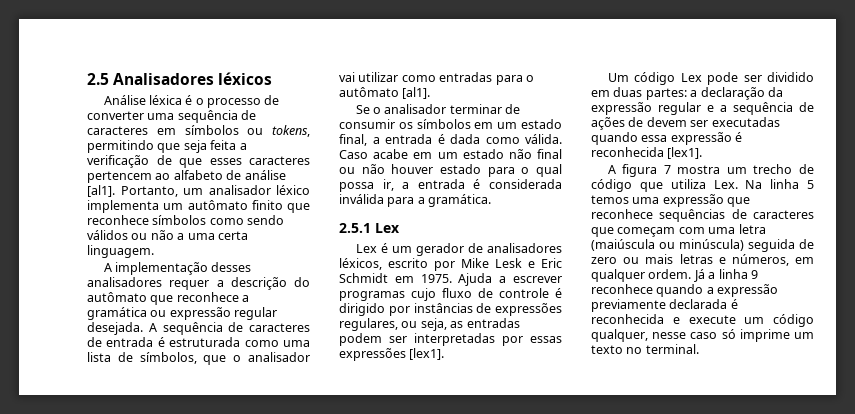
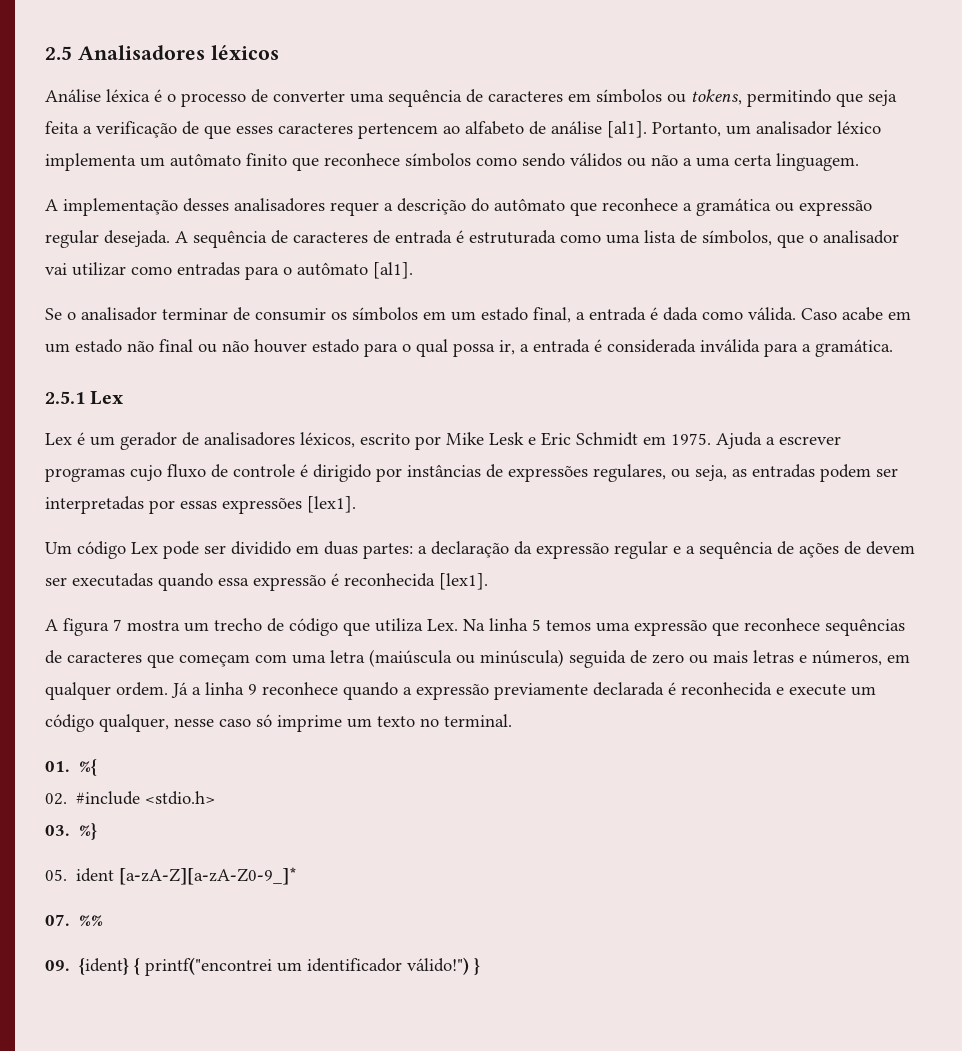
+ 01. %{
+ 02. #include <stdio.h>
+ 03. %}
+ 05. ident [a-zA-Z][a-zA-Z0-9_]*
+ 07. %%
+ 09. {ident} { printf("encontrei um identificador válido!") }

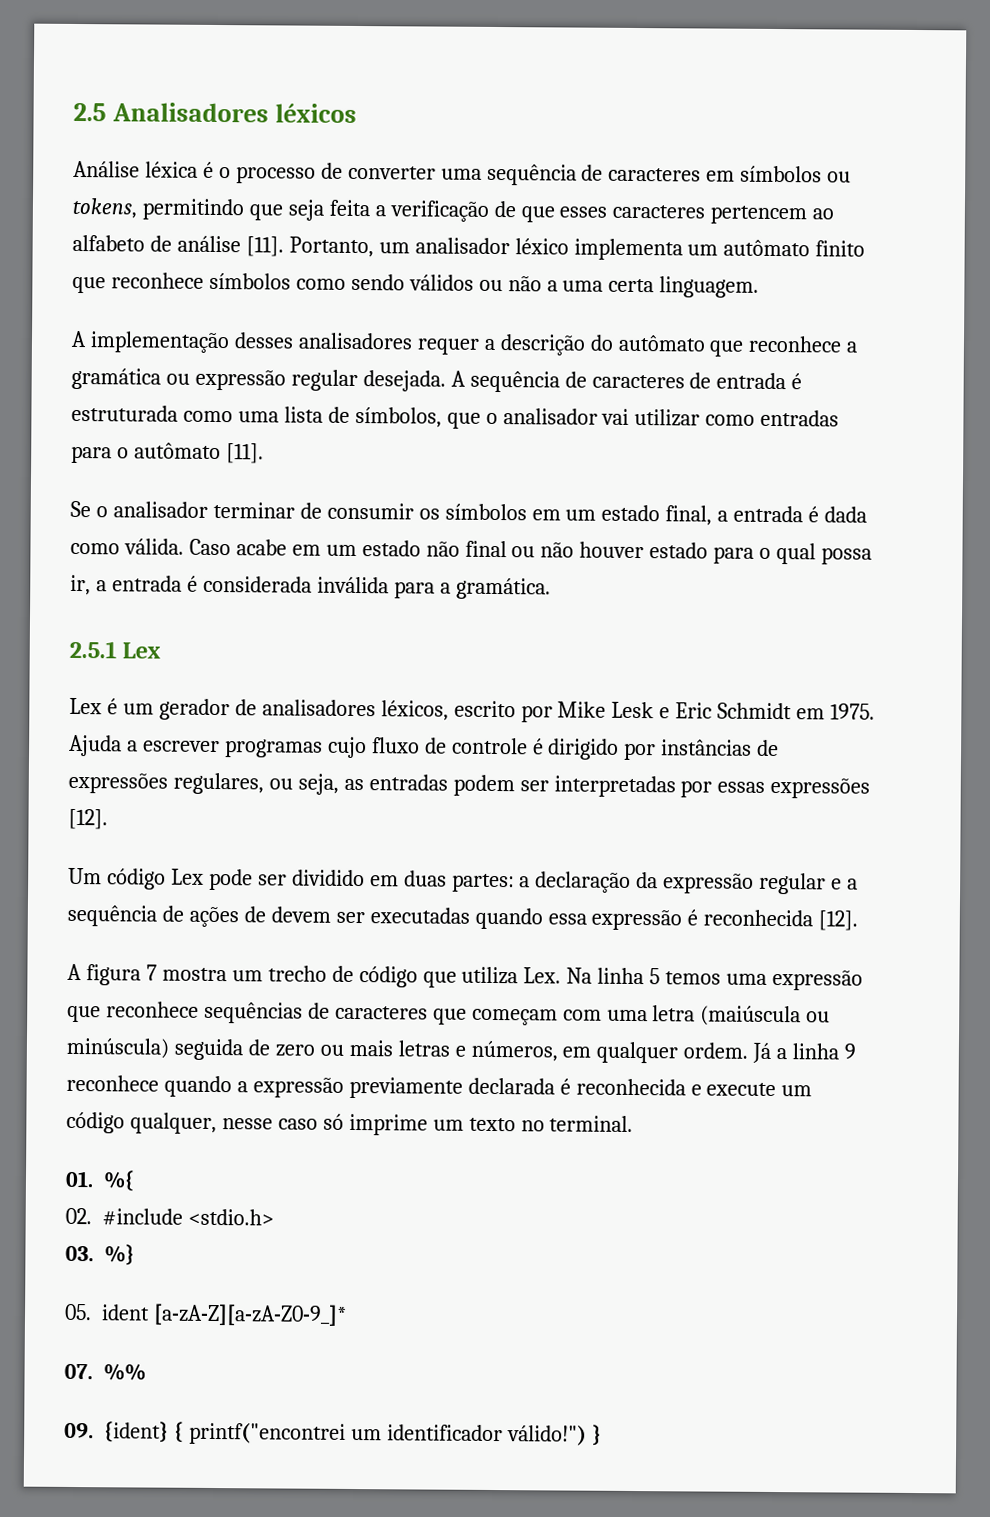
- Análise léxica é o processo de converter uma sequência de caracteres em símbolos ou tokens, permitindo que seja feita a verificação de que esses caracteres pertencem ao alfabeto de análise [al1].
+ Análise léxica é o processo de converter uma sequência de caracteres em símbolos ou tokens, permitindo que seja feita a verificação de que esses caracteres pertencem ao alfabeto de análise [11].
- A sequência de caracteres de entrada é estruturada como uma lista de símbolos, que o analisador vai utilizar como entradas para o autômato [al1].
+ A sequência de caracteres de entrada é estruturada como uma lista de símbolos, que o analisador vai utilizar como entradas para o autômato [11].
- Ajuda a escrever programas cujo fluxo de controle é dirigido por instâncias de expressões regulares, ou seja, as entradas podem ser interpretadas por essas expressões [lex1].
+ Ajuda a escrever programas cujo fluxo de controle é dirigido por instâncias de expressões regulares, ou seja, as entradas podem ser interpretadas por essas expressões [12].
- Um código Lex pode ser dividido em duas partes: a declaração da expressão regular e a sequência de ações de devem ser executadas quando essa expressão é reconhecida [lex1].
+ Um código Lex pode ser dividido em duas partes: a declaração da expressão regular e a sequência de ações de devem ser executadas quando essa expressão é reconhecida [12].

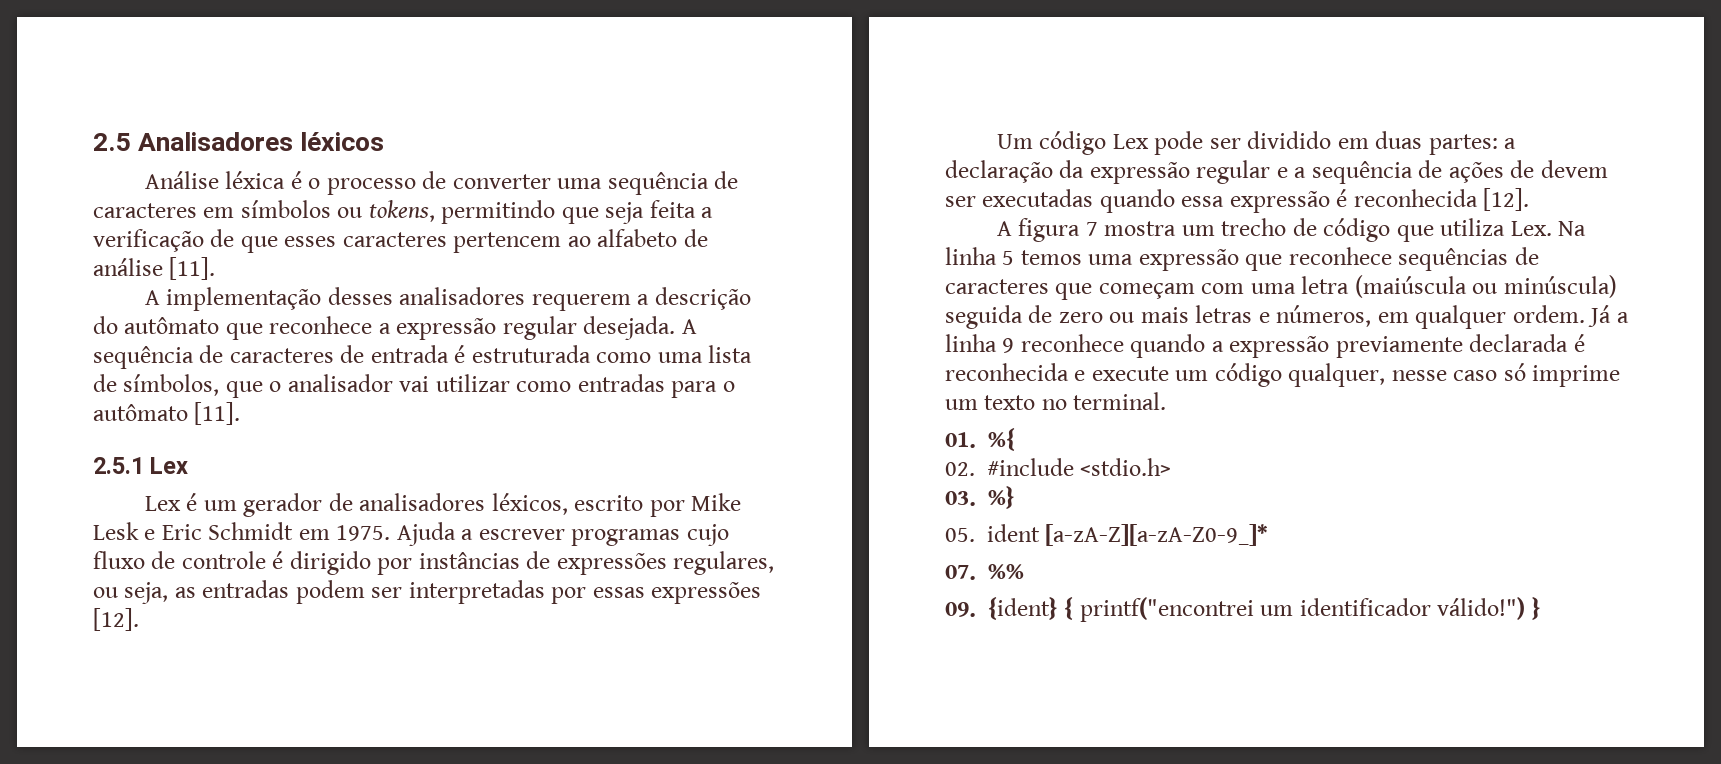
- Portanto, um analisador léxico implementa um autômato finito que reconhece símbolos como sendo válidos ou não a uma certa linguagem.
- A implementação desses analisadores requer a descrição do autômato que reconhece a gramática ou expressão regular desejada.
+ A implementação desses analisadores requerem a descrição do autômato que reconhece a expressão regular desejada.
- Se o analisador terminar de consumir os símbolos em um estado final, a entrada é dada como válida. Caso acabe em um estado não final ou não houver estado para o qual possa ir, a entrada é considerada inválida para a gramática.

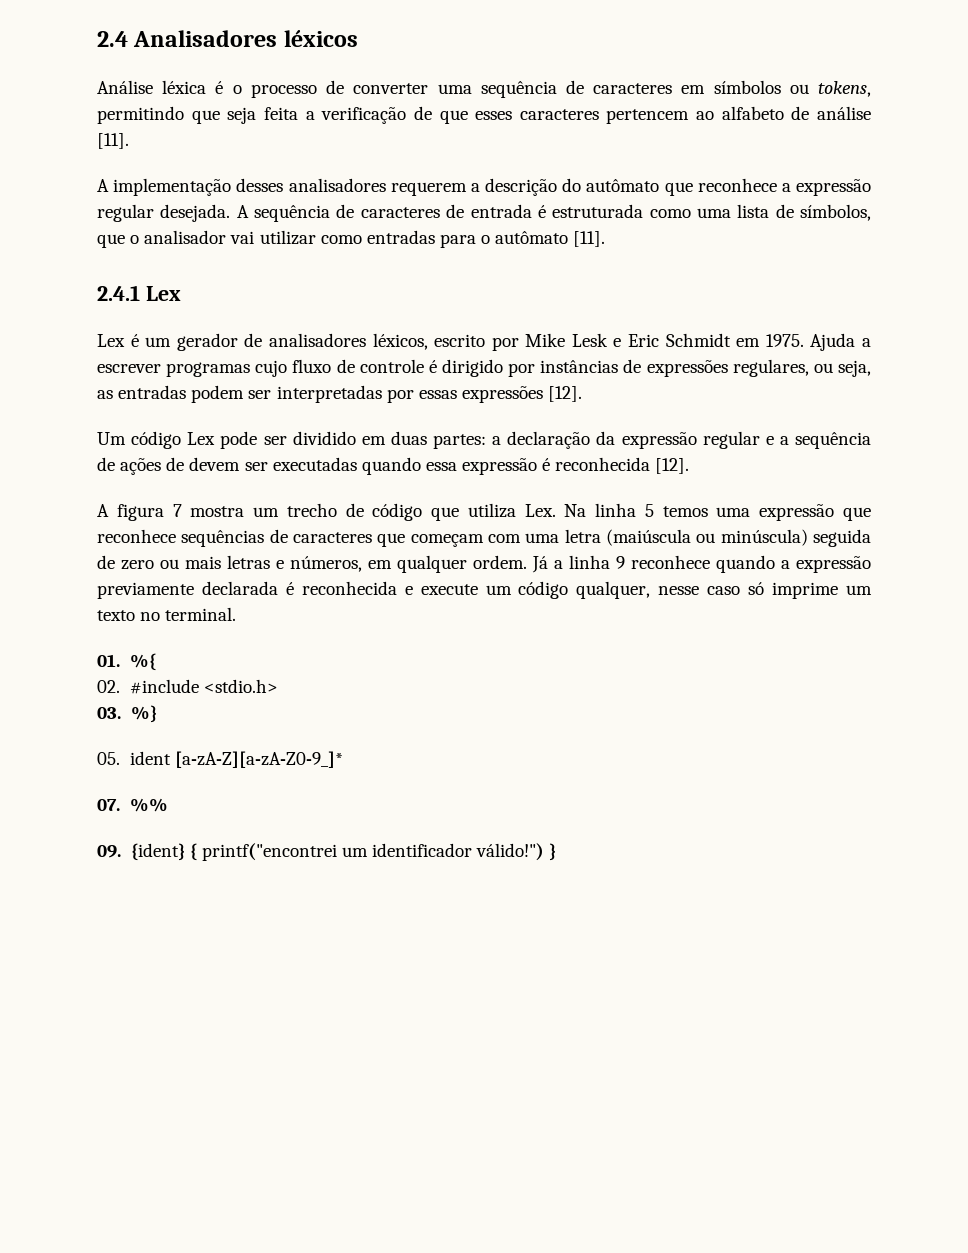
- 2.5 Analisadores léxicos
+ 2.4 Analisadores léxicos
- 2.5.1 Lex
+ 2.4.1 Lex

